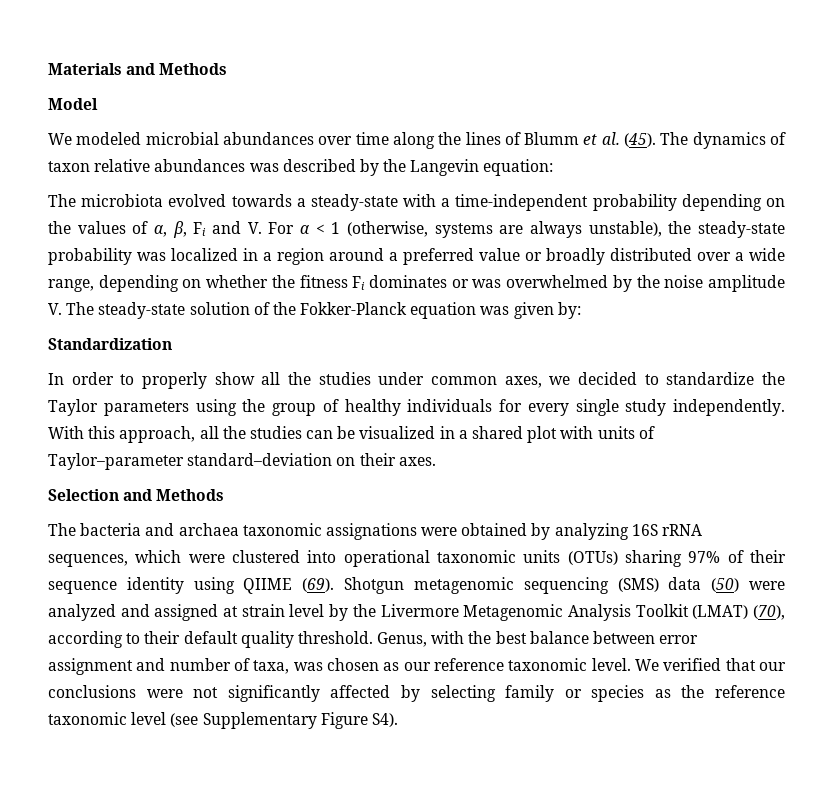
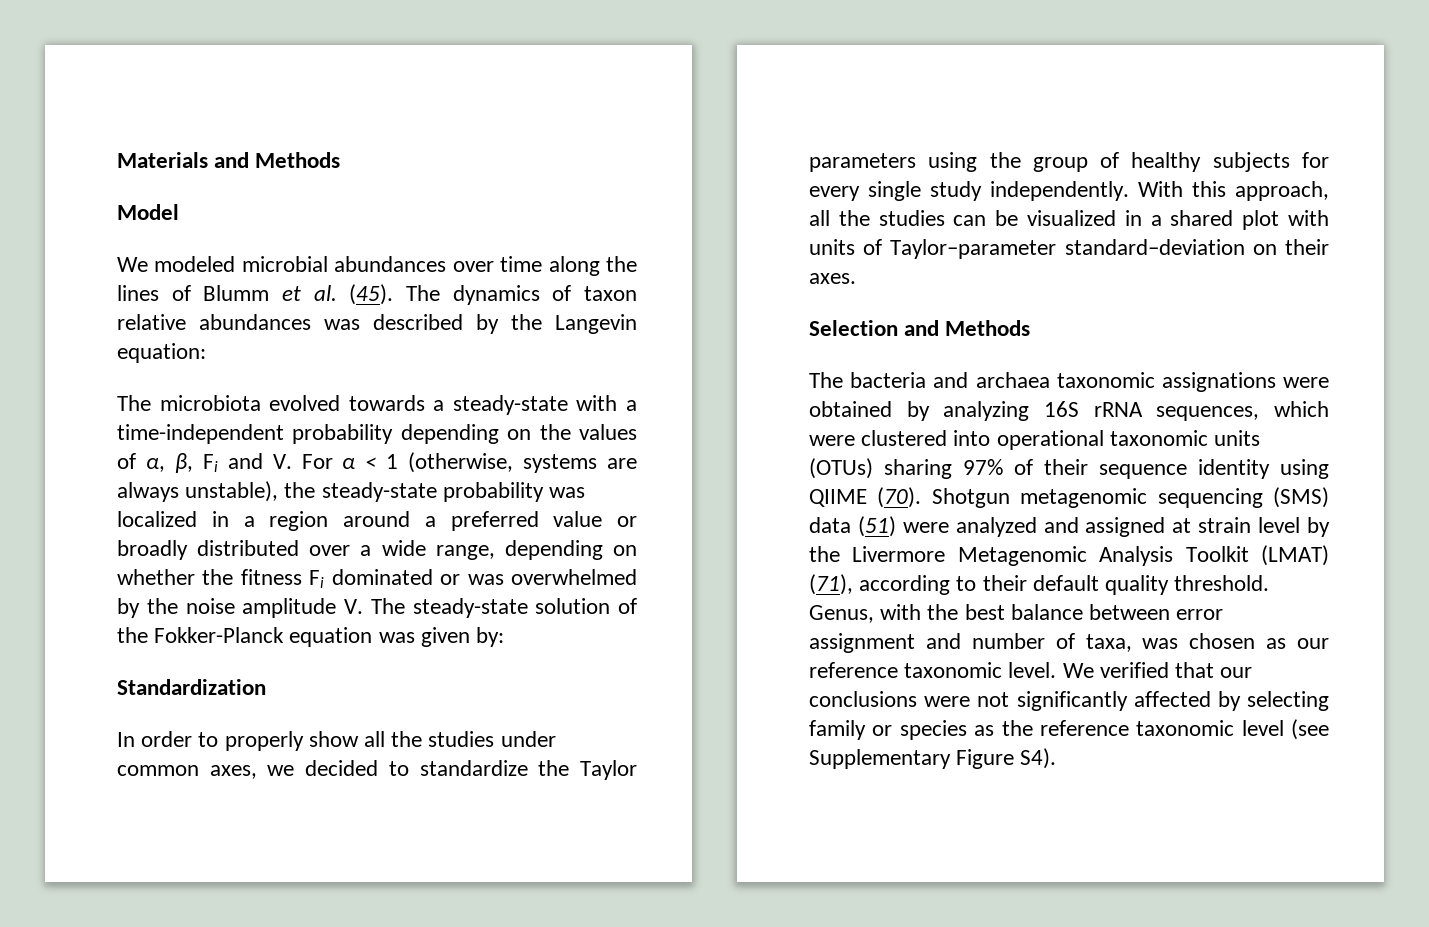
- The microbiota evolved towards a steady-state with a time-independent probability depending on the values of α, β, Fi and V. For α < 1 (otherwise, systems are always unstable), the steady-state probability was localized in a region around a preferred value or broadly distributed over a wide range, depending on whether the fitness Fi dominates or was overwhelmed by the noise amplitude V. The steady-state solution of the Fokker-Planck equation was given by:
+ The microbiota evolved towards a steady-state with a time-independent probability depending on the values of α, β, Fi and V. For α < 1 (otherwise, systems are always unstable), the steady-state probability was localized in a region around a preferred value or broadly distributed over a wide range, depending on whether the fitness Fi dominated or was overwhelmed by the noise amplitude V. The steady-state solution of the Fokker-Planck equation was given by:
- In order to properly show all the studies under common axes, we decided to standardize the Taylor parameters using the group of healthy individuals for every single study independently.
+ In order to properly show all the studies under common axes, we decided to standardize the Taylor parameters using the group of healthy subjects for every single study independently.
- The bacteria and archaea taxonomic assignations were obtained by analyzing 16S rRNA sequences, which were clustered into operational taxonomic units (OTUs) sharing 97% of their sequence identity using QIIME (69).
+ The bacteria and archaea taxonomic assignations were obtained by analyzing 16S rRNA sequences, which were clustered into operational taxonomic units (OTUs) sharing 97% of their sequence identity using QIIME (70).
- Shotgun metagenomic sequencing (SMS) data (50) were analyzed and assigned at strain level by the Livermore Metagenomic Analysis Toolkit (LMAT) (70), according to their default quality threshold.
+ Shotgun metagenomic sequencing (SMS) data (51) were analyzed and assigned at strain level by the Livermore Metagenomic Analysis Toolkit (LMAT) (71), according to their default quality threshold.

